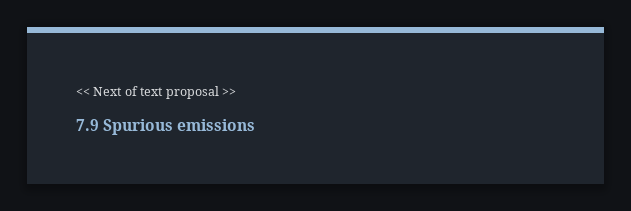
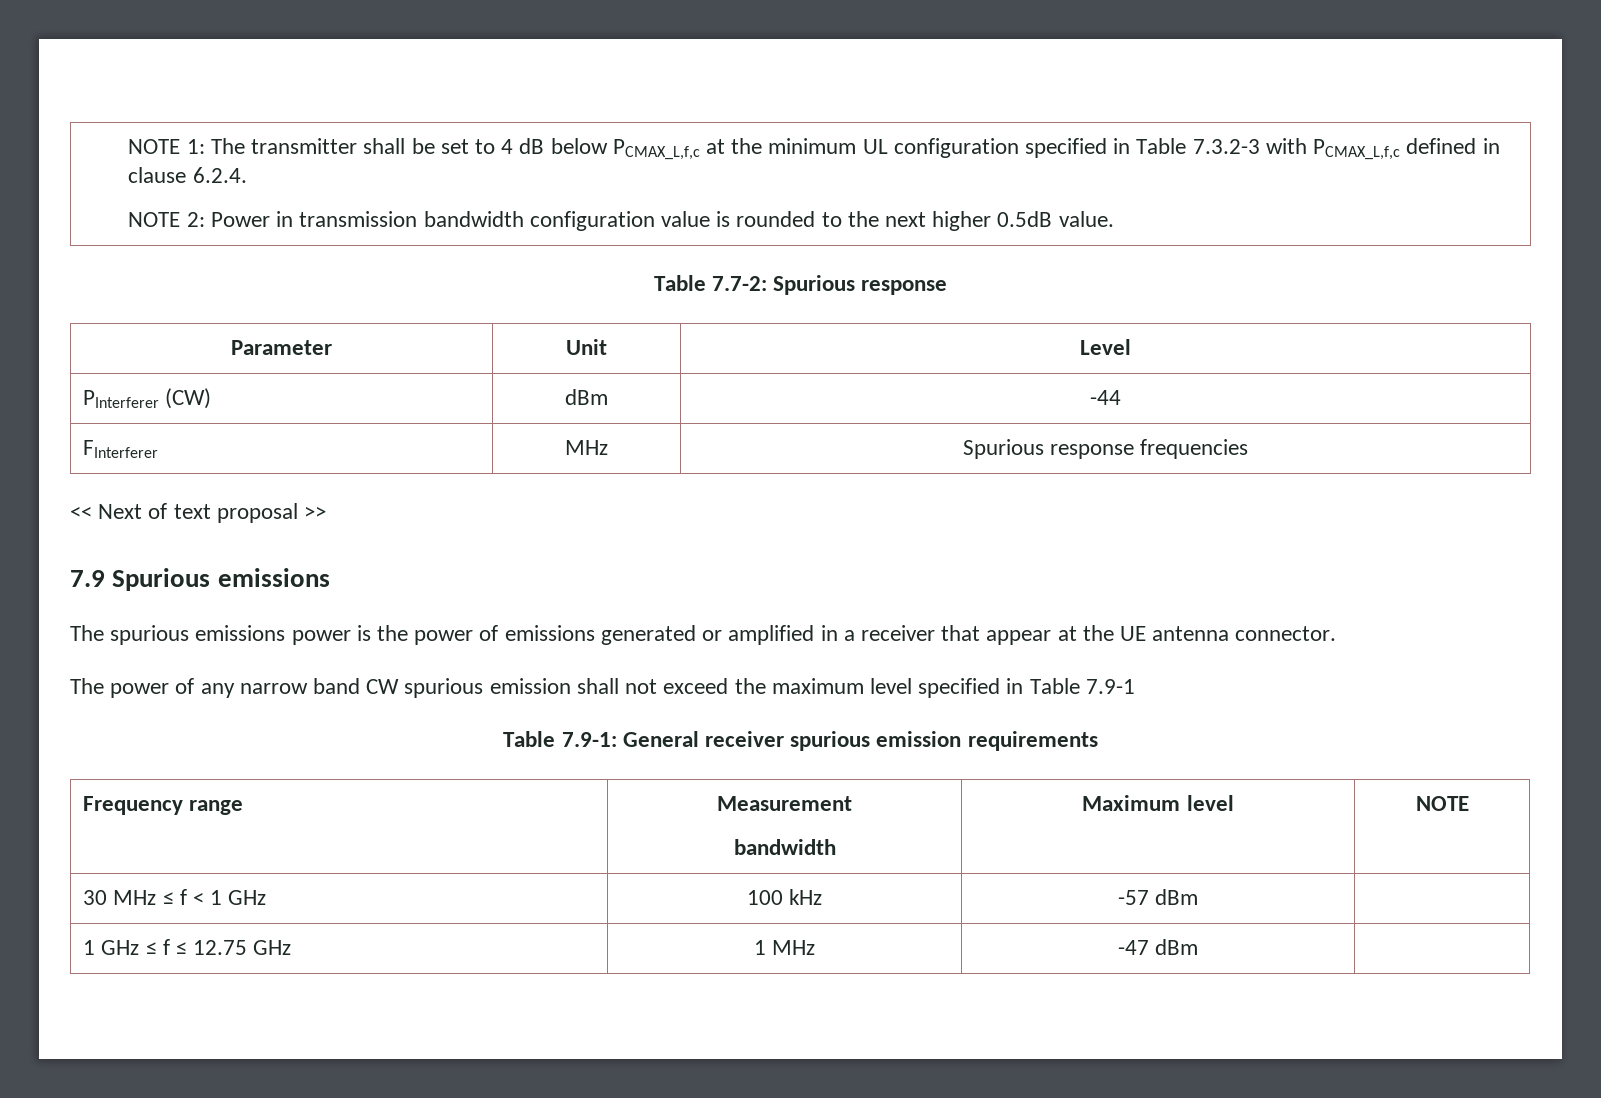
+ NOTE 1: The transmitter shall be set to 4 dB below PCMAX_L,f,c at the minimum UL configuration specified in Table 7.3.2-3 with PCMAX_L,f,c defined in clause 6.2.4.
+ NOTE 2: Power in transmission bandwidth configuration value is rounded to the next higher 0.5dB value.
+ Table 7.7-2: Spurious response
+ Parameter | Unit | Level
+ PInterferer (CW) | dBm | -44
+ FInterferer | MHz | Spurious response frequencies
+ The spurious emissions power is the power of emissions generated or amplified in a receiver that appear at the UE antenna connector.
+ The power of any narrow band CW spurious emission shall not exceed the maximum level specified in Table 7.9-1
+ Table 7.9-1: General receiver spurious emission requirements
+ Frequency range | Measurement
+ bandwidth | Maximum level | NOTE
+ 30 MHz ≤ f < 1 GHz | 100 kHz | -57 dBm |
+ 1 GHz ≤ f ≤ 12.75 GHz | 1 MHz | -47 dBm |

